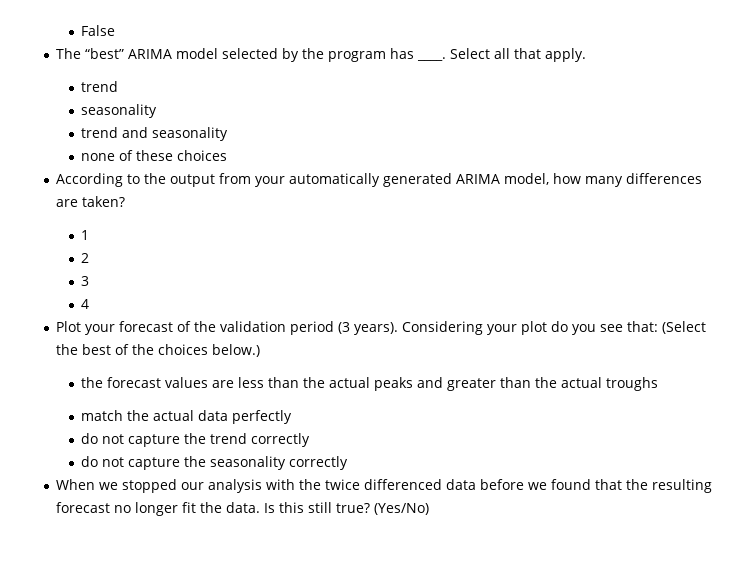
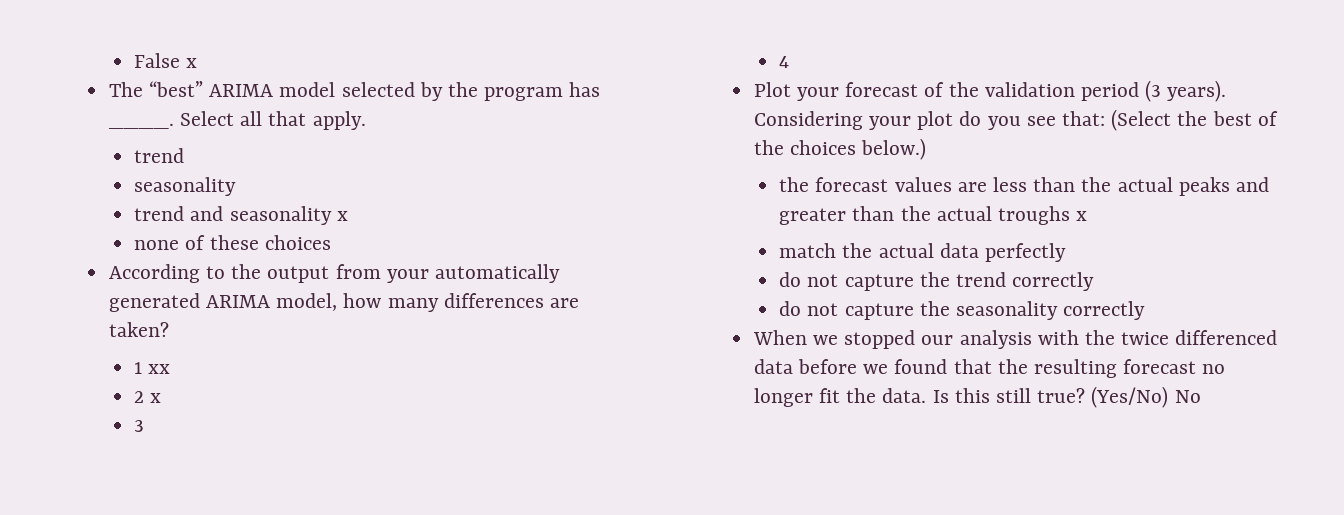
- False
+ False x
- trend and seasonality
+ trend and seasonality x
- 1
+ 1 xx
- 2
+ 2 x
- the forecast values are less than the actual peaks and greater than the actual troughs
+ the forecast values are less than the actual peaks and greater than the actual troughs x
- (Yes/No)
+ (Yes/No) No

